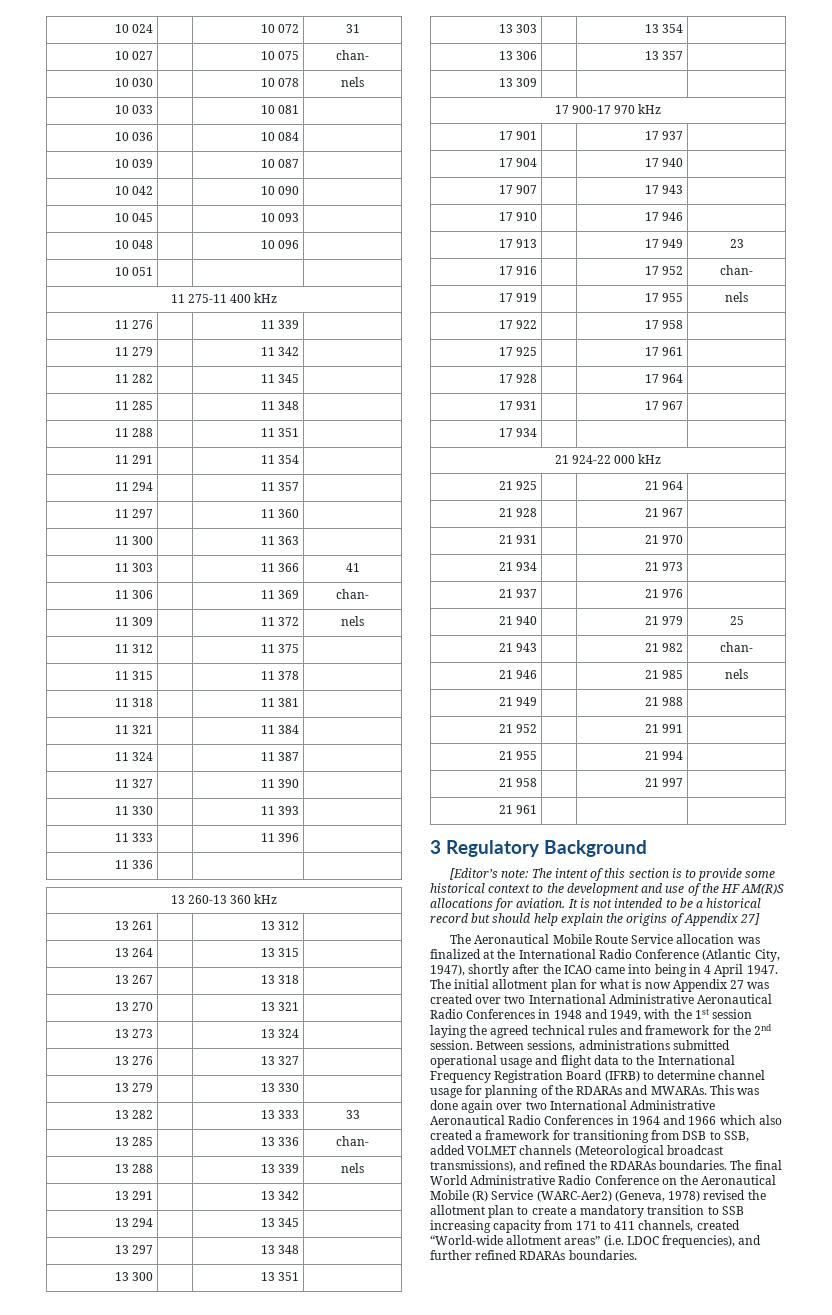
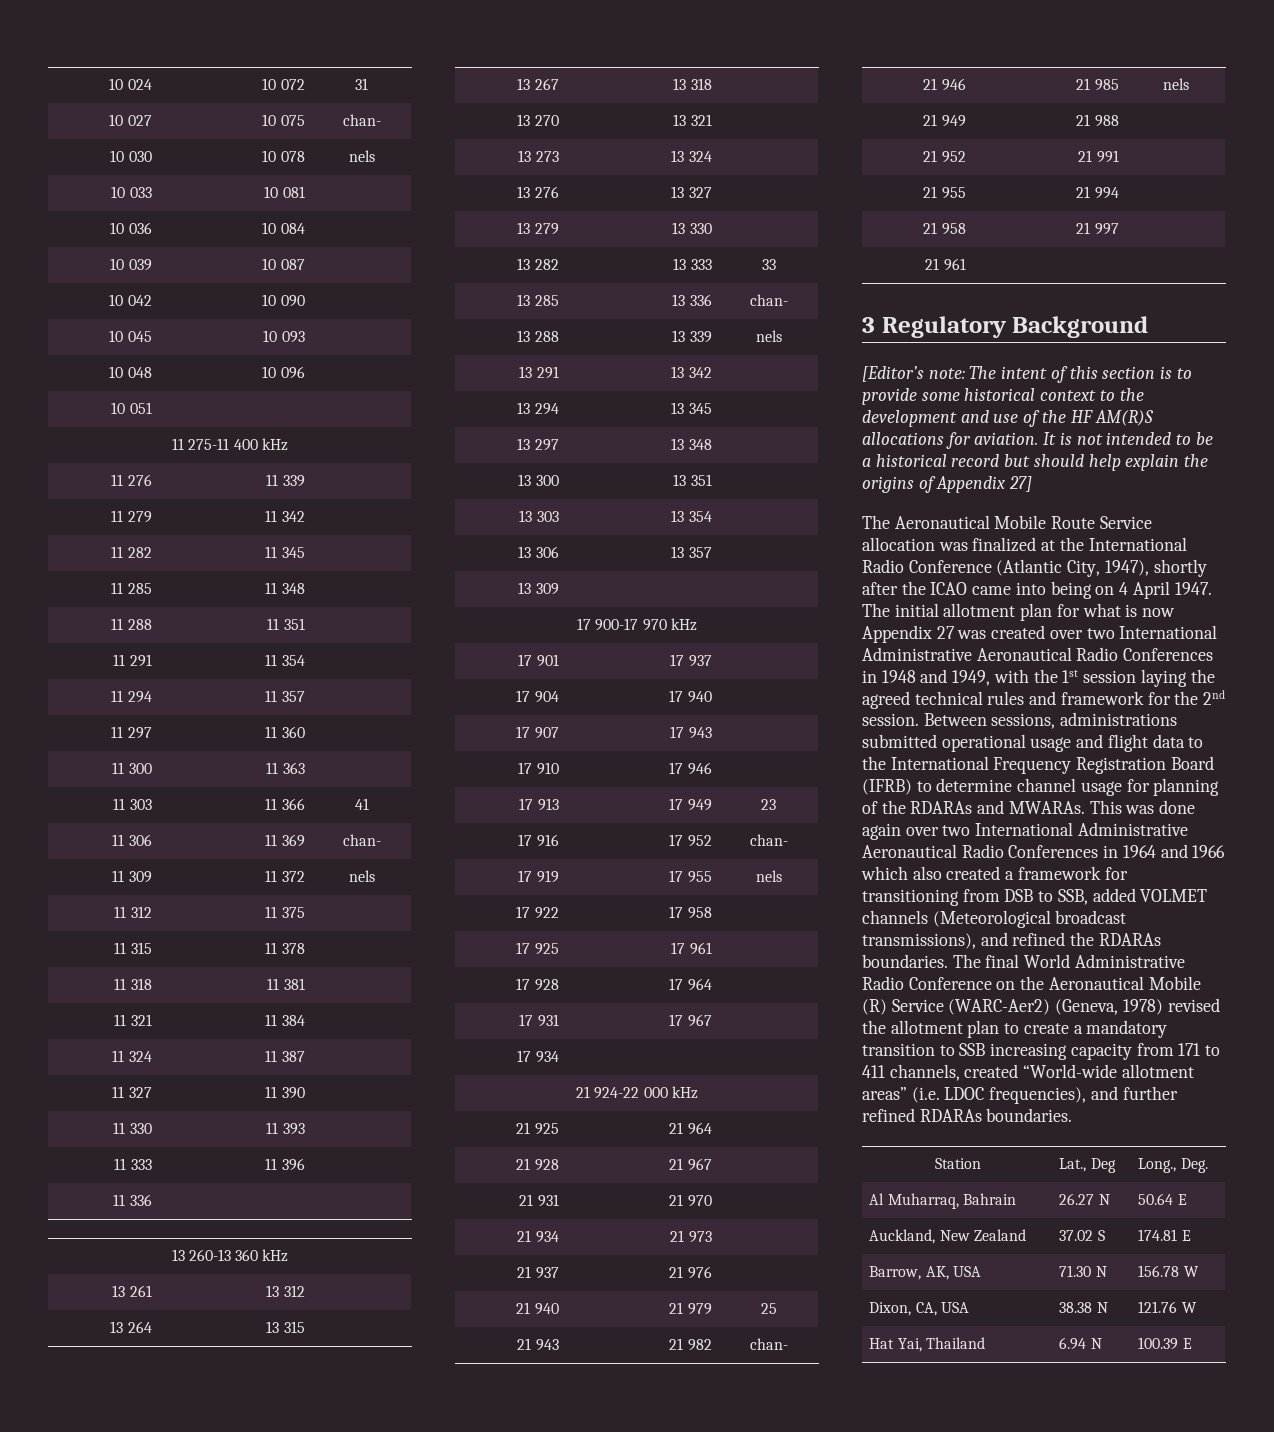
- The Aeronautical Mobile Route Service allocation was finalized at the International Radio Conference (Atlantic City, 1947), shortly after the ICAO came into being in 4 April 1947.
+ The Aeronautical Mobile Route Service allocation was finalized at the International Radio Conference (Atlantic City, 1947), shortly after the ICAO came into being on 4 April 1947.
+ Station | Lat., Deg | Long., Deg.
+ Al Muharraq, Bahrain | 26.27 N | 50.64 E
+ Auckland, New Zealand | 37.02 S | 174.81 E
+ Barrow, AK, USA | 71.30 N | 156.78 W
+ Dixon, CA, USA | 38.38 N | 121.76 W
+ Hat Yai, Thailand | 6.94 N | 100.39 E

